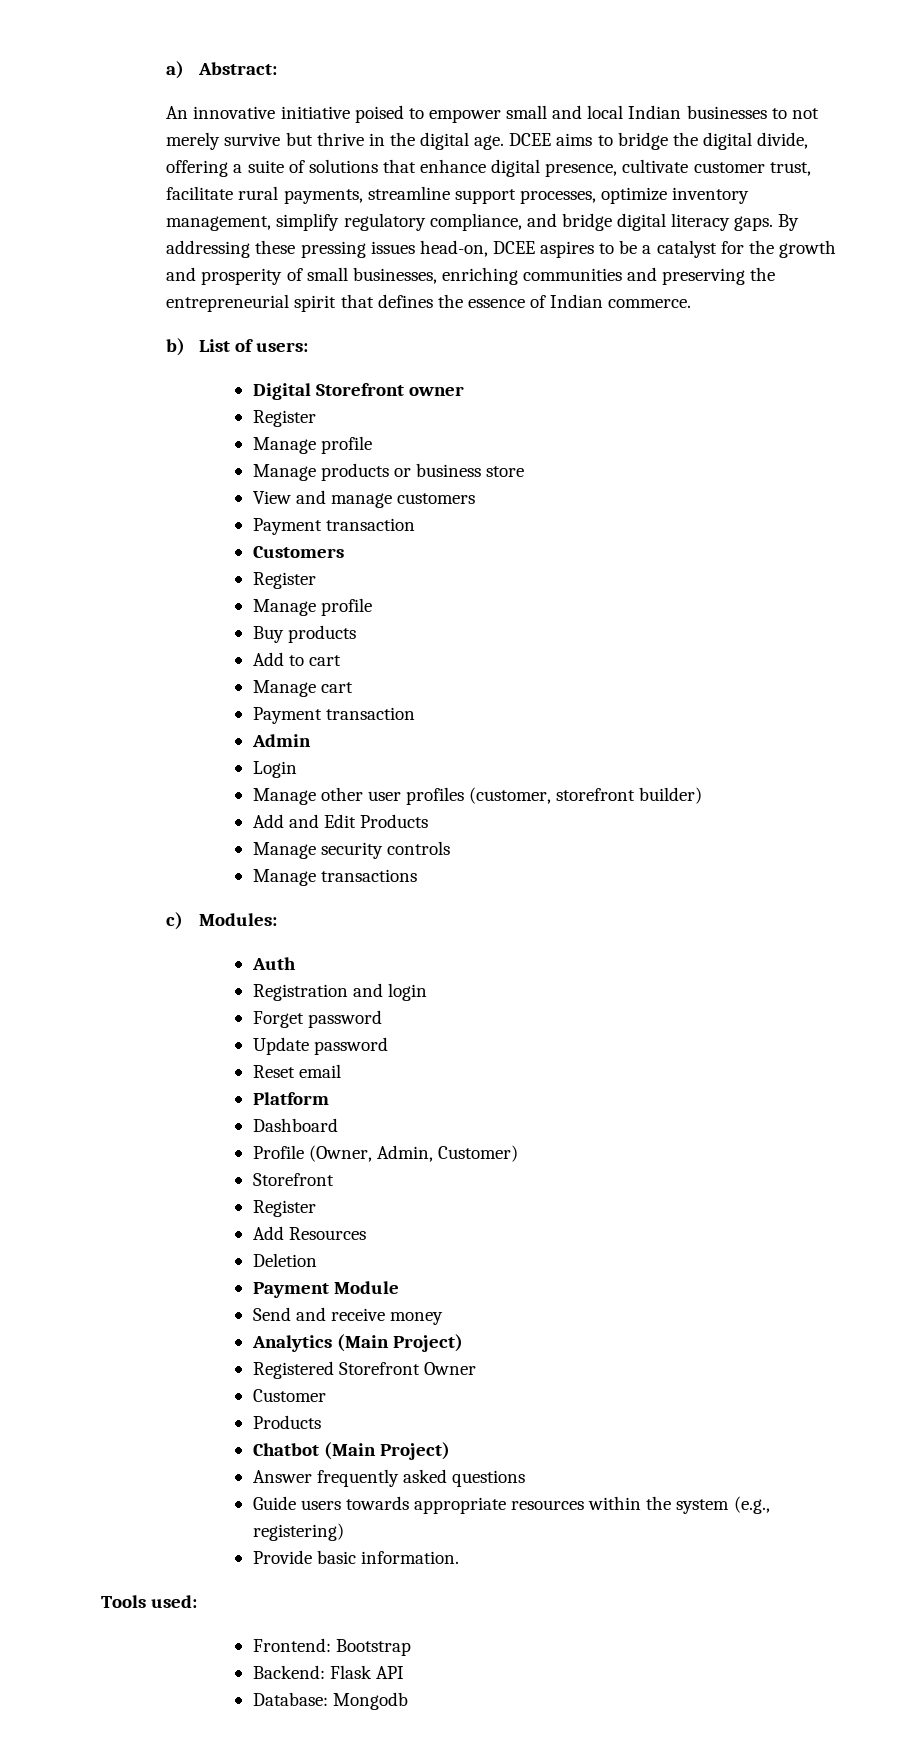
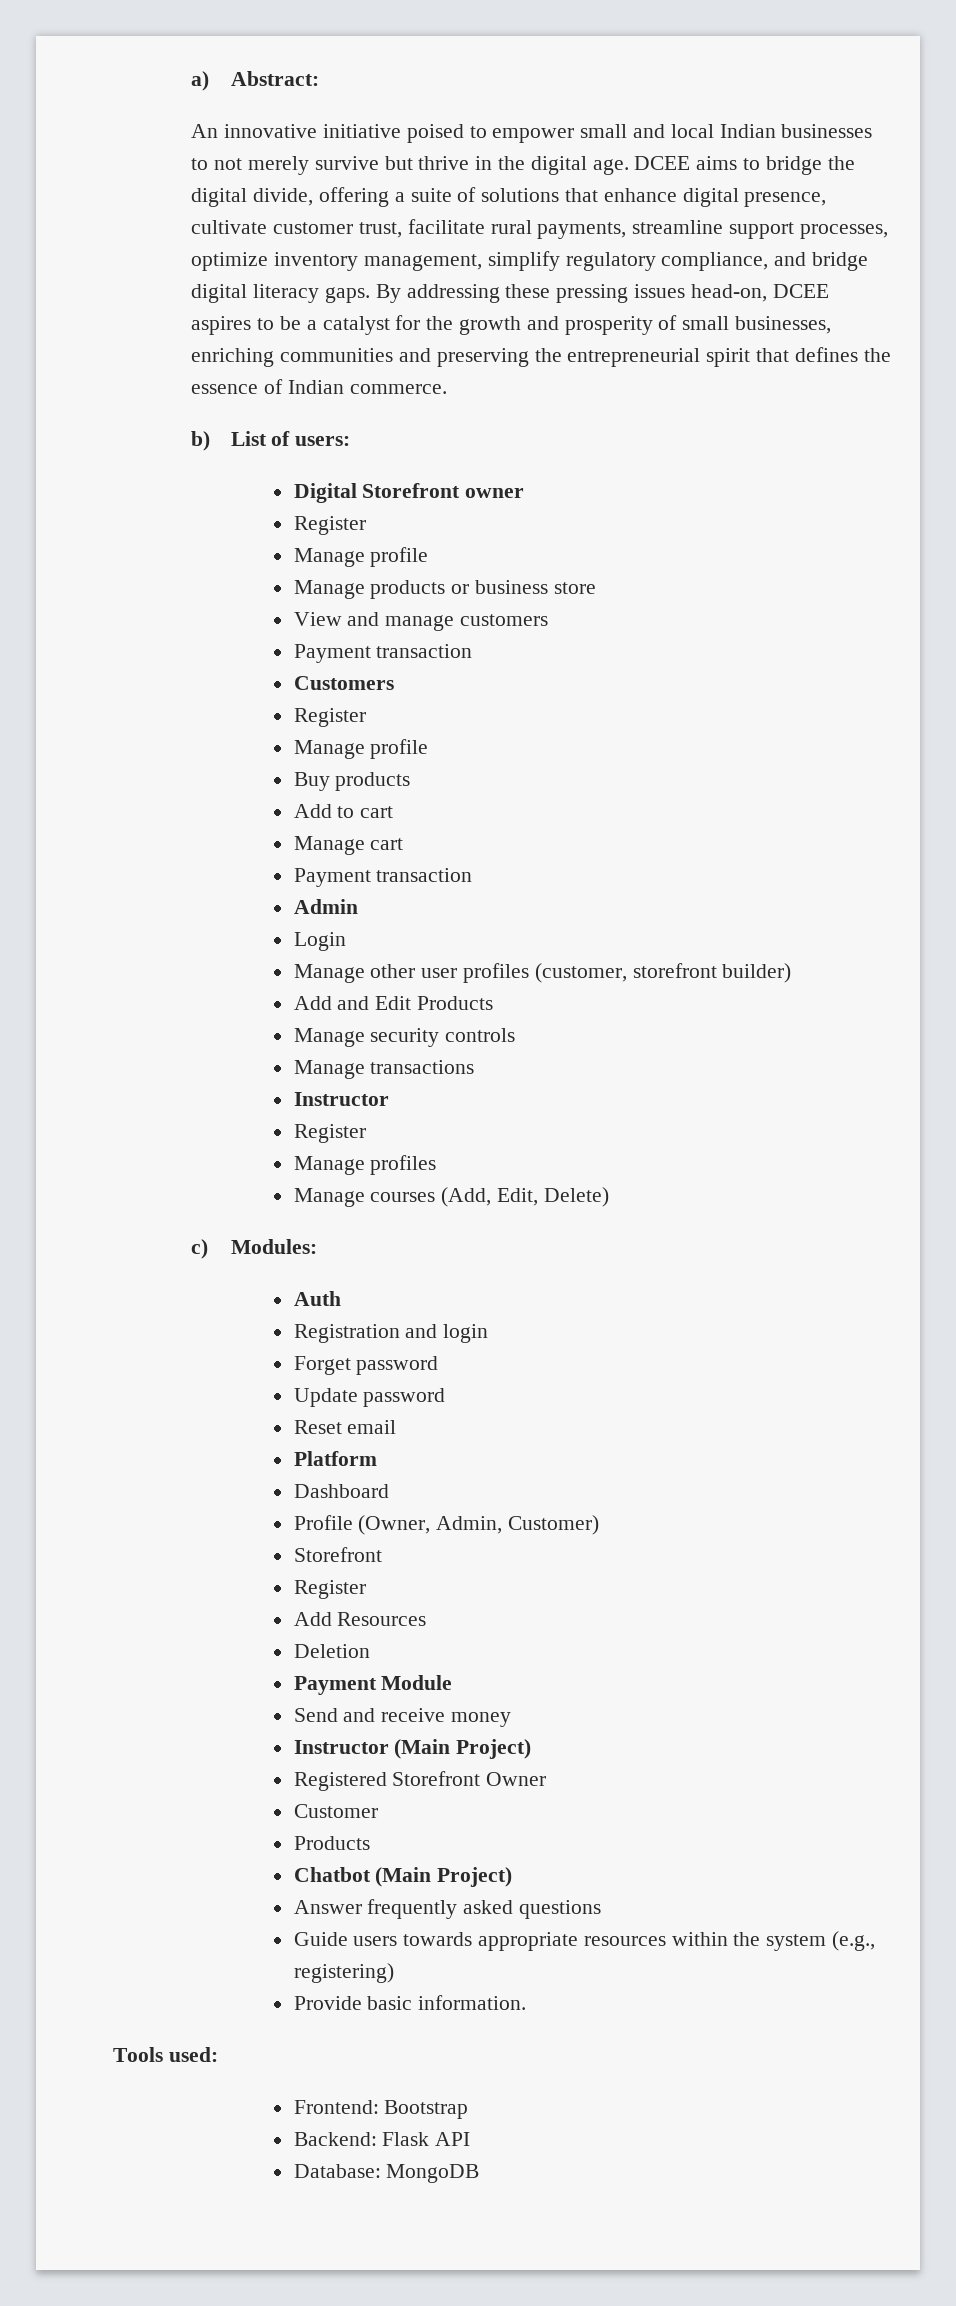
  Manage transactions
+ Instructor
+ Register
+ Manage profiles
+ Manage courses (Add, Edit, Delete)
- Analytics (Main Project)
+ Instructor (Main Project)
- Database: Mongodb
+ Database: MongoDB

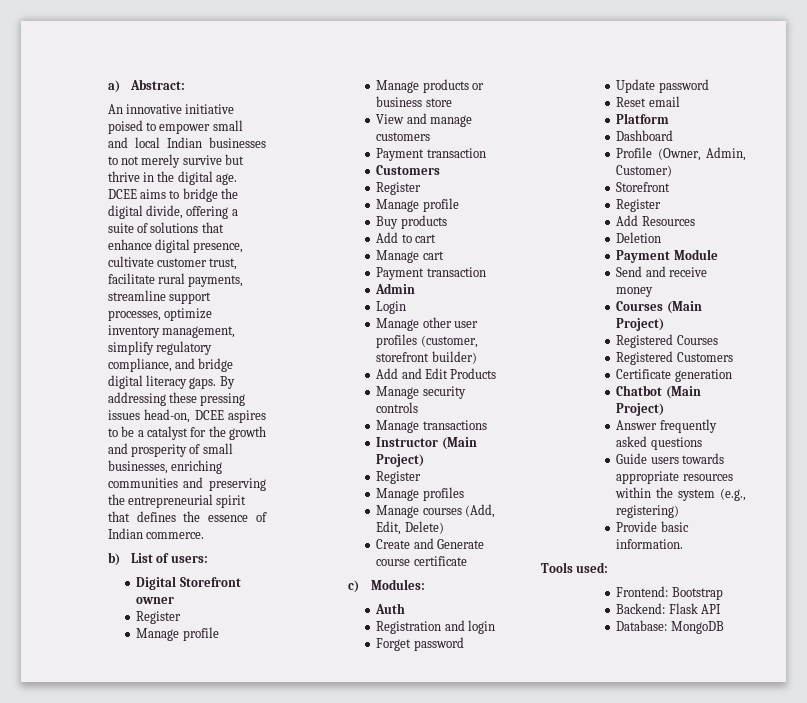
  Manage transactions
- Instructor
+ Instructor (Main Project)
+ Create and Generate course certificate
- Instructor (Main Project)
+ Courses (Main Project)
- Registered Storefront Owner
- Customer
- Products
+ Registered Courses
+ Registered Customers
+ Certificate generation

